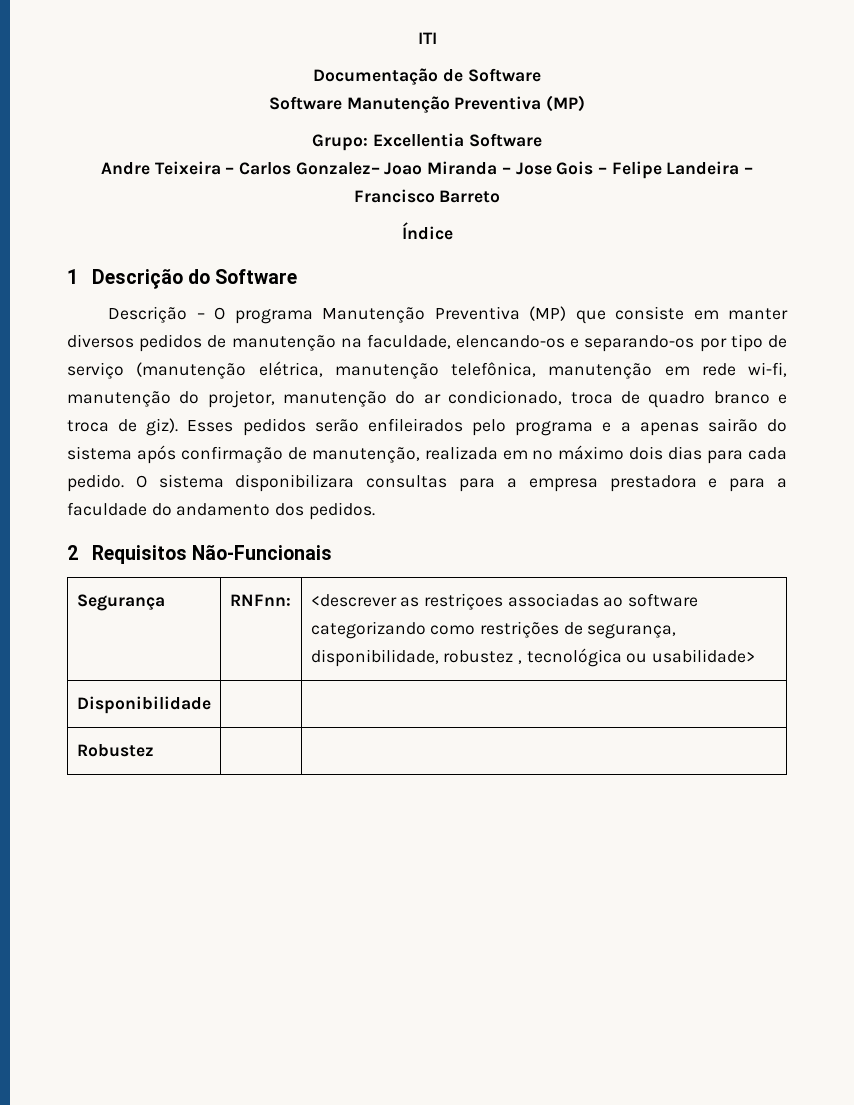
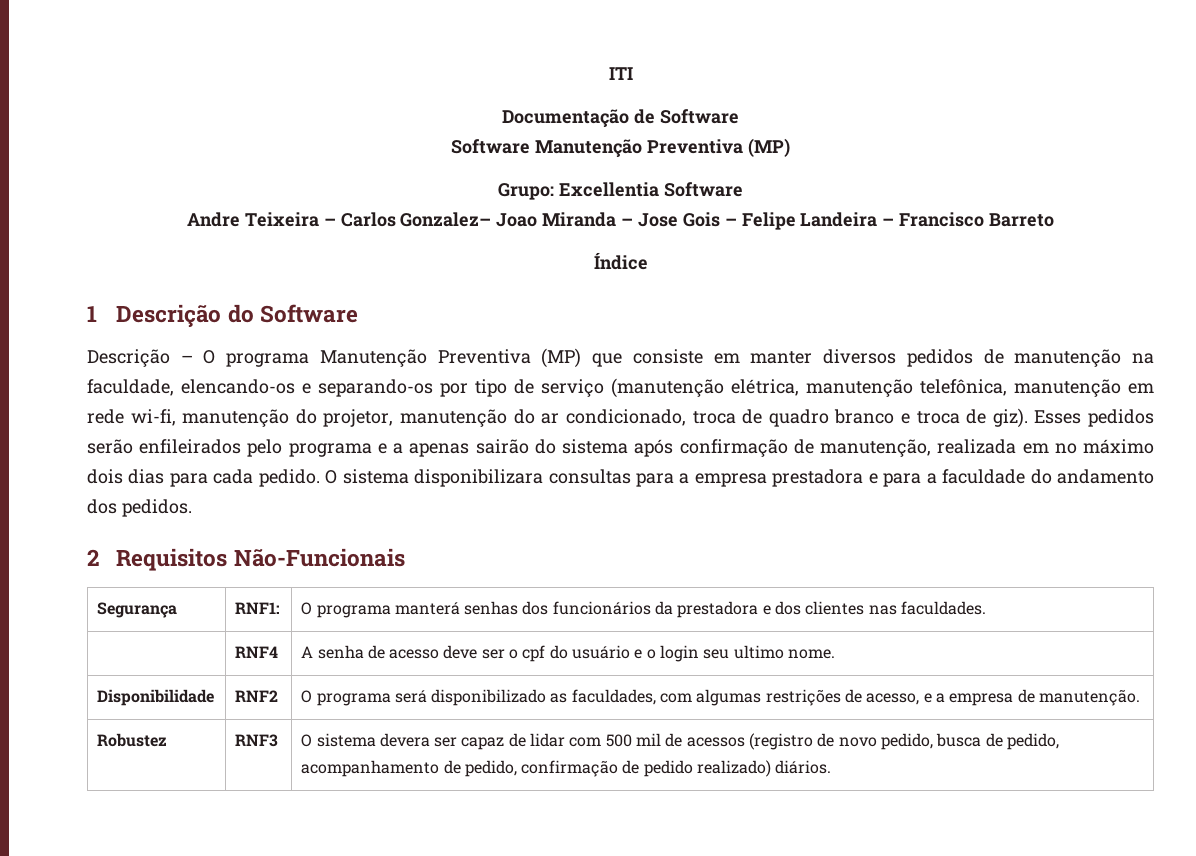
- Segurança | RNFnn: | <descrever as restriçoes associadas ao software categorizando como restrições de segurança, disponibilidade, robustez , tecnológica ou usabilidade>
- Disponibilidade | |
- Robustez | |
+ Segurança | RNF1: | O programa manterá senhas dos funcionários da prestadora e dos clientes nas faculdades.
+ | RNF4 | A senha de acesso deve ser o cpf do usuário e o login seu ultimo nome.
+ Disponibilidade | RNF2 | O programa será disponibilizado as faculdades, com algumas restrições de acesso, e a empresa de manutenção.
+ Robustez | RNF3 | O sistema devera ser capaz de lidar com 500 mil de acessos (registro de novo pedido, busca de pedido, acompanhamento de pedido, confirmação de pedido realizado) diários.

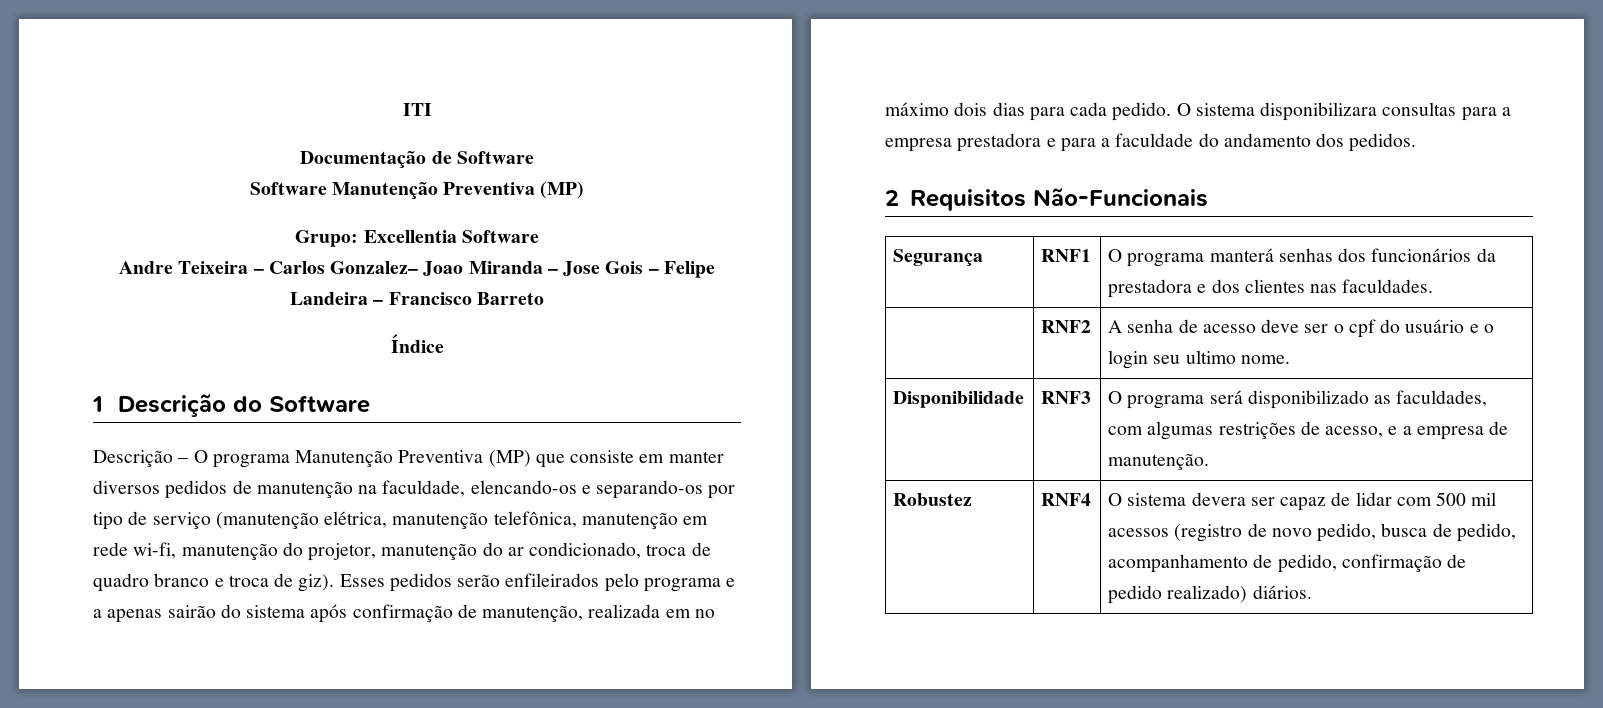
- Segurança | RNF1: | O programa manterá senhas dos funcionários da prestadora e dos clientes nas faculdades.
+ Segurança | RNF1 | O programa manterá senhas dos funcionários da prestadora e dos clientes nas faculdades.
- | RNF4 | A senha de acesso deve ser o cpf do usuário e o login seu ultimo nome.
+ | RNF2 | A senha de acesso deve ser o cpf do usuário e o login seu ultimo nome.
- Disponibilidade | RNF2 | O programa será disponibilizado as faculdades, com algumas restrições de acesso, e a empresa de manutenção.
+ Disponibilidade | RNF3 | O programa será disponibilizado as faculdades, com algumas restrições de acesso, e a empresa de manutenção.
- Robustez | RNF3 | O sistema devera ser capaz de lidar com 500 mil de acessos (registro de novo pedido, busca de pedido, acompanhamento de pedido, confirmação de pedido realizado) diários.
+ Robustez | RNF4 | O sistema devera ser capaz de lidar com 500 mil acessos (registro de novo pedido, busca de pedido, acompanhamento de pedido, confirmação de pedido realizado) diários.

